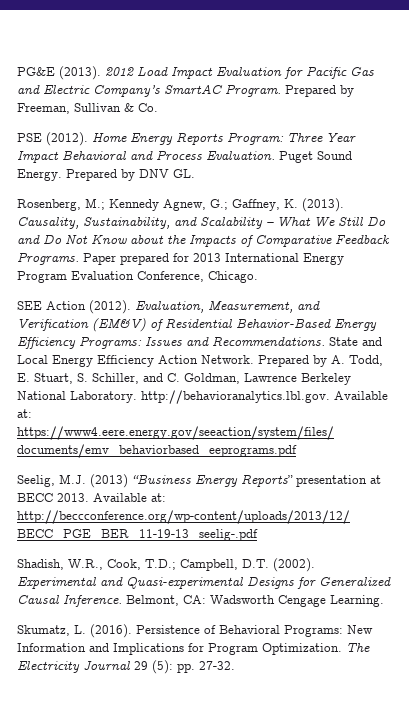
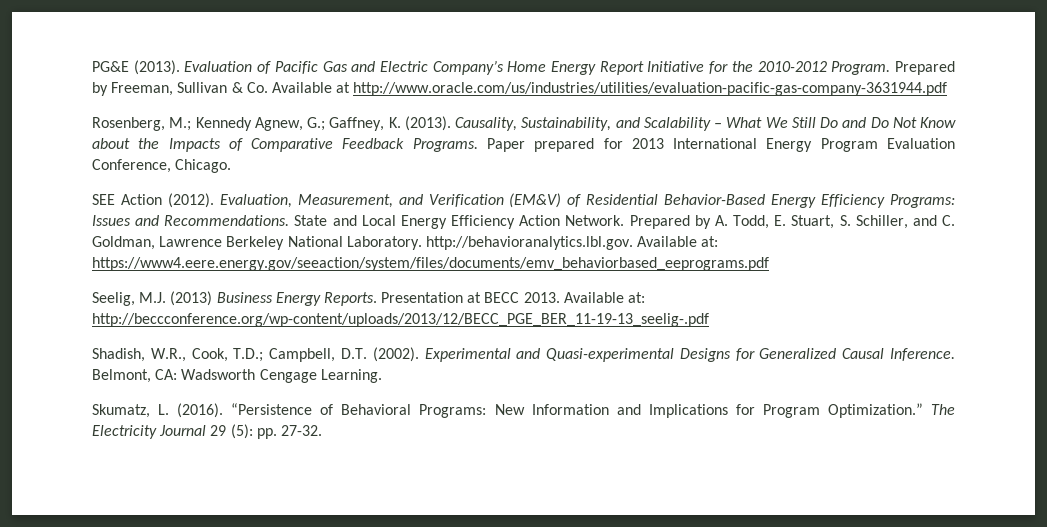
- 2012 Load Impact Evaluation for Pacific Gas and Electric Company’s SmartAC Program.
+ Evaluation of Pacific Gas and Electric Company’s Home Energy Report Initiative for the 2010-2012 Program.
- Prepared by Freeman, Sullivan & Co.
- PSE (2012). Home Energy Reports Program: Three Year Impact Behavioral and Process Evaluation. Puget Sound Energy. Prepared by DNV GL.
+ Prepared by Freeman, Sullivan & Co. Available at http://www.oracle.com/us/industries/utilities/evaluation-pacific-gas-company-3631944.pdf
- Seelig, M.J. (2013) “Business Energy Reports” presentation at BECC 2013.
+ Seelig, M.J. (2013) Business Energy Reports. Presentation at BECC 2013.
- Persistence of Behavioral Programs: New Information and Implications for Program Optimization.
+ “Persistence of Behavioral Programs: New Information and Implications for Program Optimization.”

